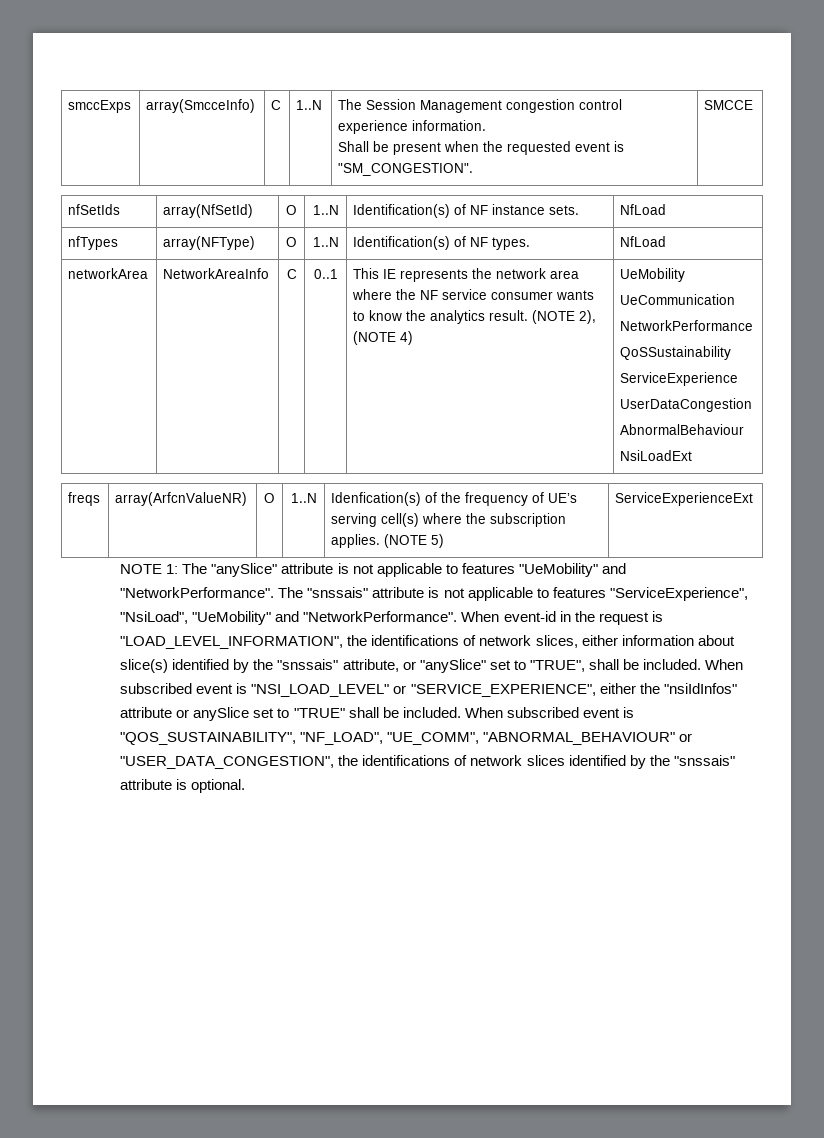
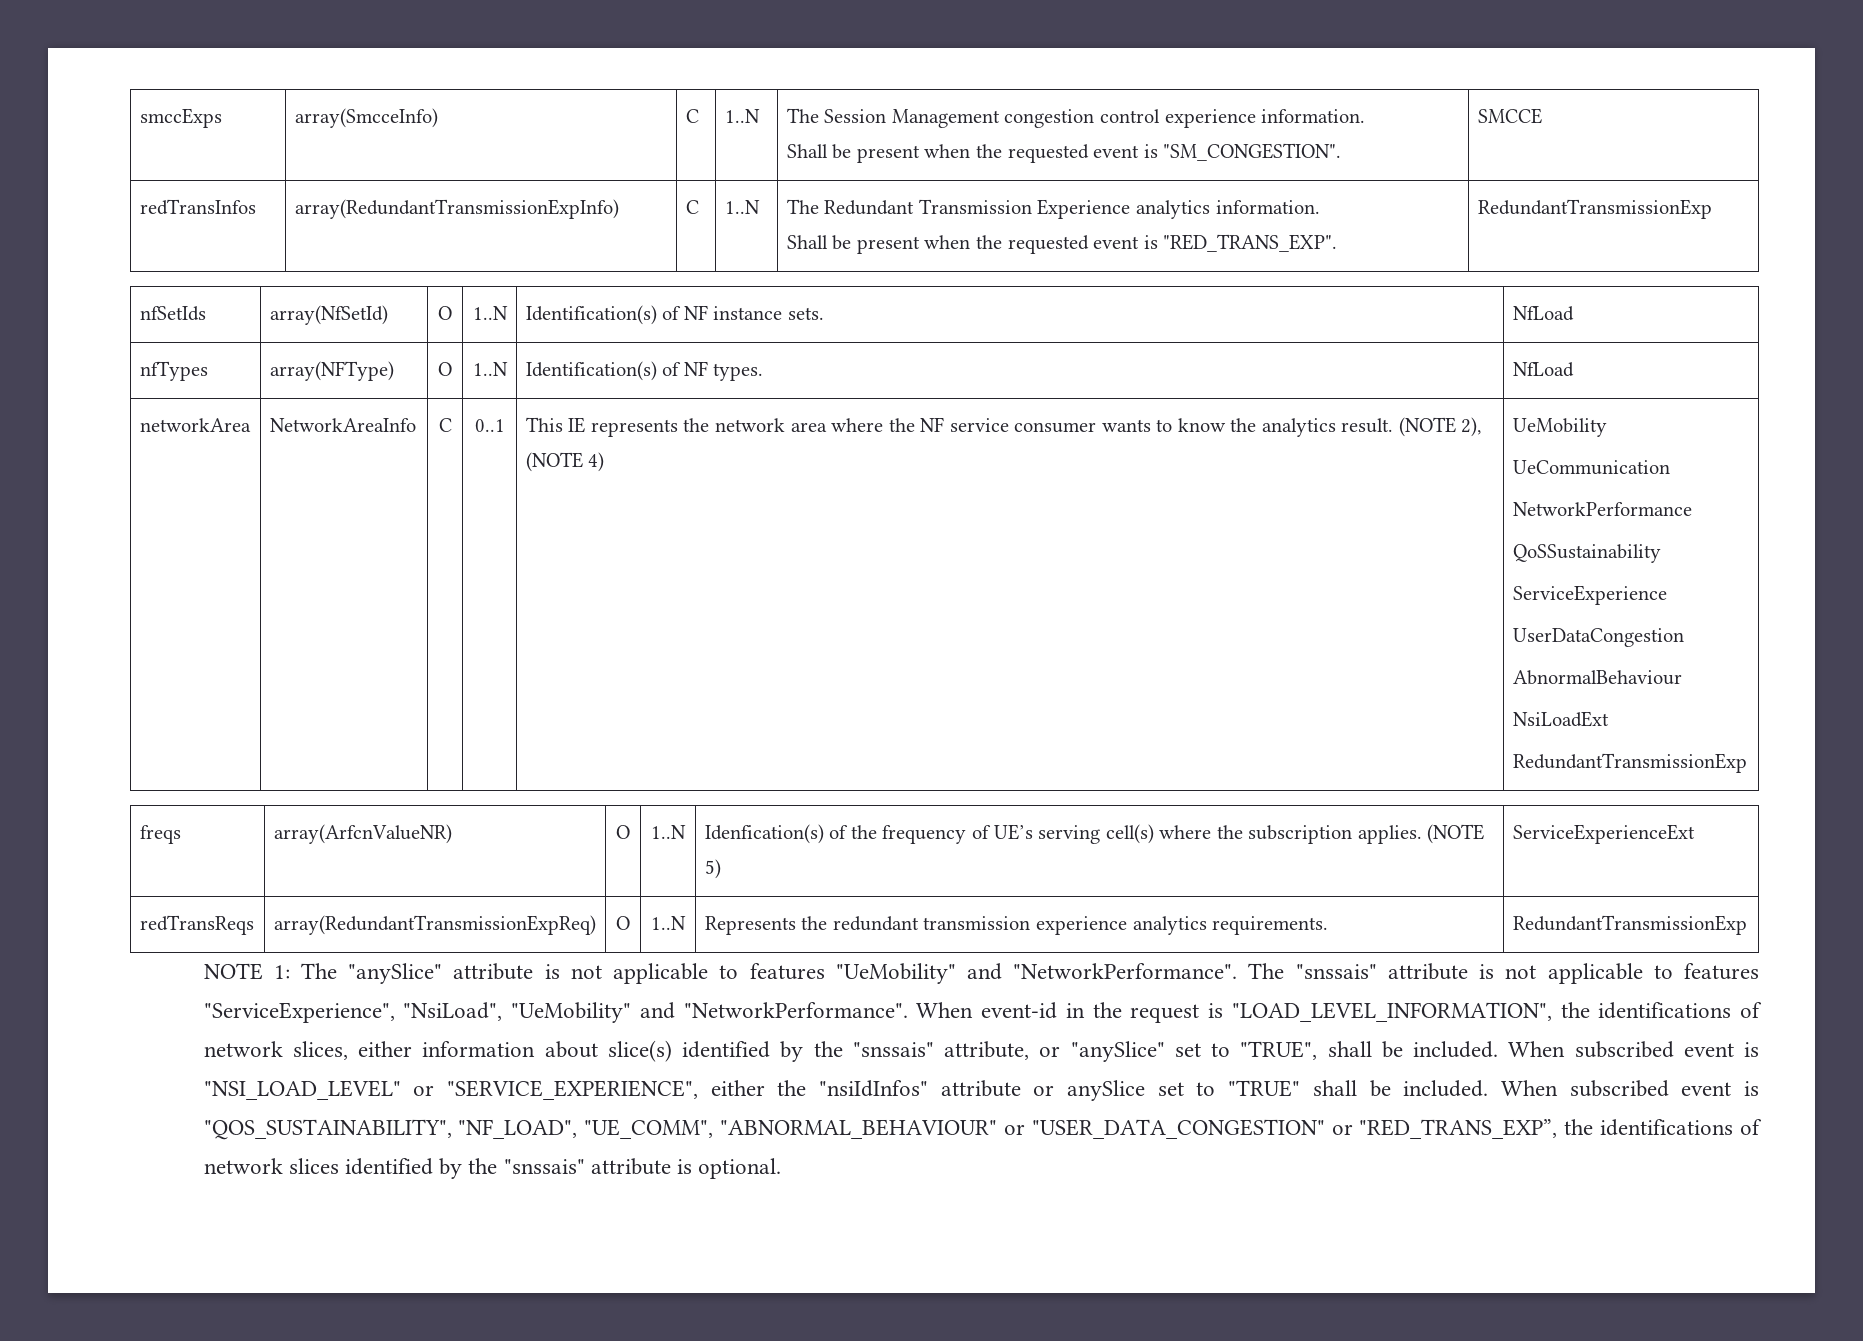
+ redTransInfos | array(RedundantTransmissionExpInfo) | C | 1..N | The Redundant Transmission Experience analytics information.
+ Shall be present when the requested event is "RED_TRANS_EXP". | RedundantTransmissionExp
  networkArea | NetworkAreaInfo | C | 0..1 | This IE represents the network area where the NF service consumer wants to know the analytics result. (NOTE 2), (NOTE 4) | UeMobility
  UeCommunication
  NetworkPerformance
  QoSSustainability
  ServiceExperience
  UserDataCongestion
  AbnormalBehaviour
  NsiLoadExt
+ RedundantTransmissionExp
+ redTransReqs | array(RedundantTransmissionExpReq) | O | 1..N | Represents the redundant transmission experience analytics requirements. | RedundantTransmissionExp
- When subscribed event is "QOS_SUSTAINABILITY", "NF_LOAD", "UE_COMM", "ABNORMAL_BEHAVIOUR" or "USER_DATA_CONGESTION", the identifications of network slices identified by the "snssais" attribute is optional.
+ When subscribed event is "QOS_SUSTAINABILITY", "NF_LOAD", "UE_COMM", "ABNORMAL_BEHAVIOUR" or "USER_DATA_CONGESTION" or "RED_TRANS_EXP”, the identifications of network slices identified by the "snssais" attribute is optional.

